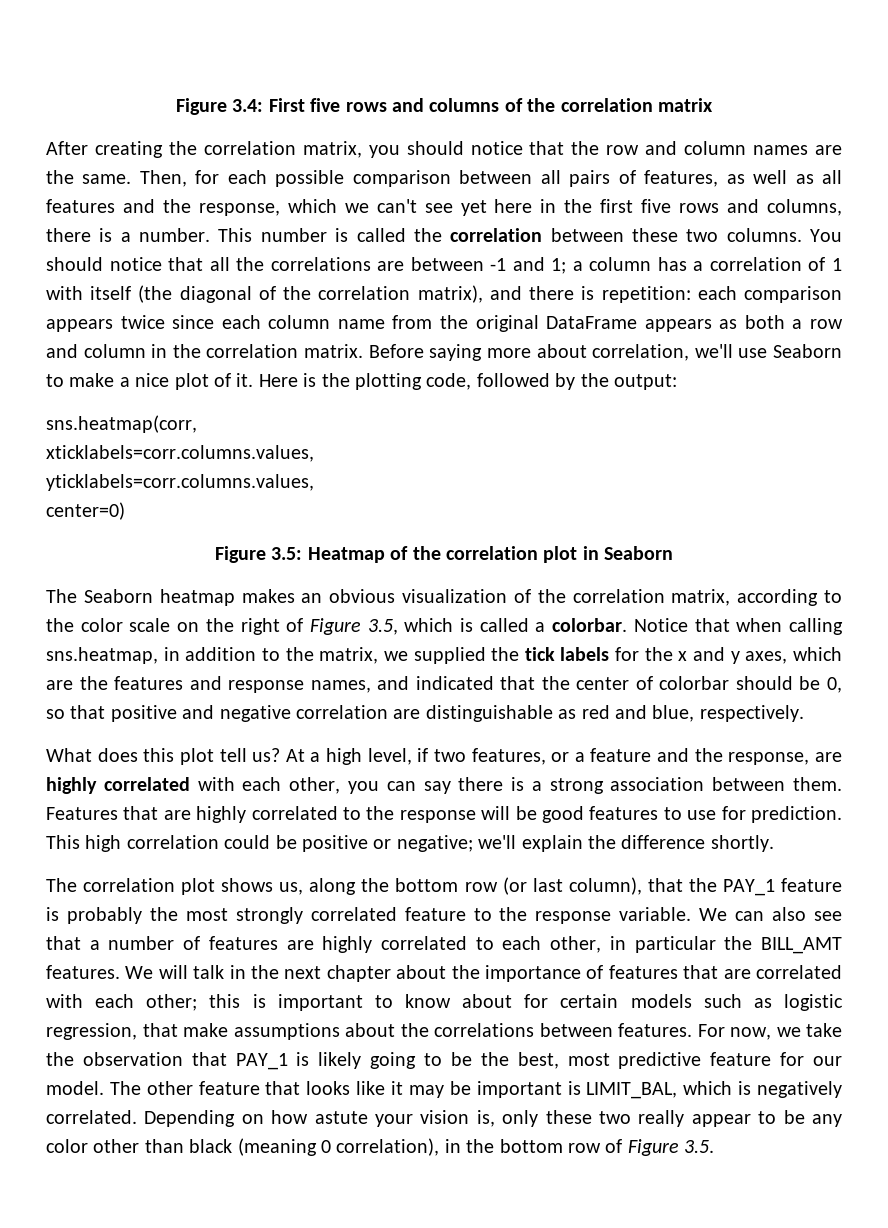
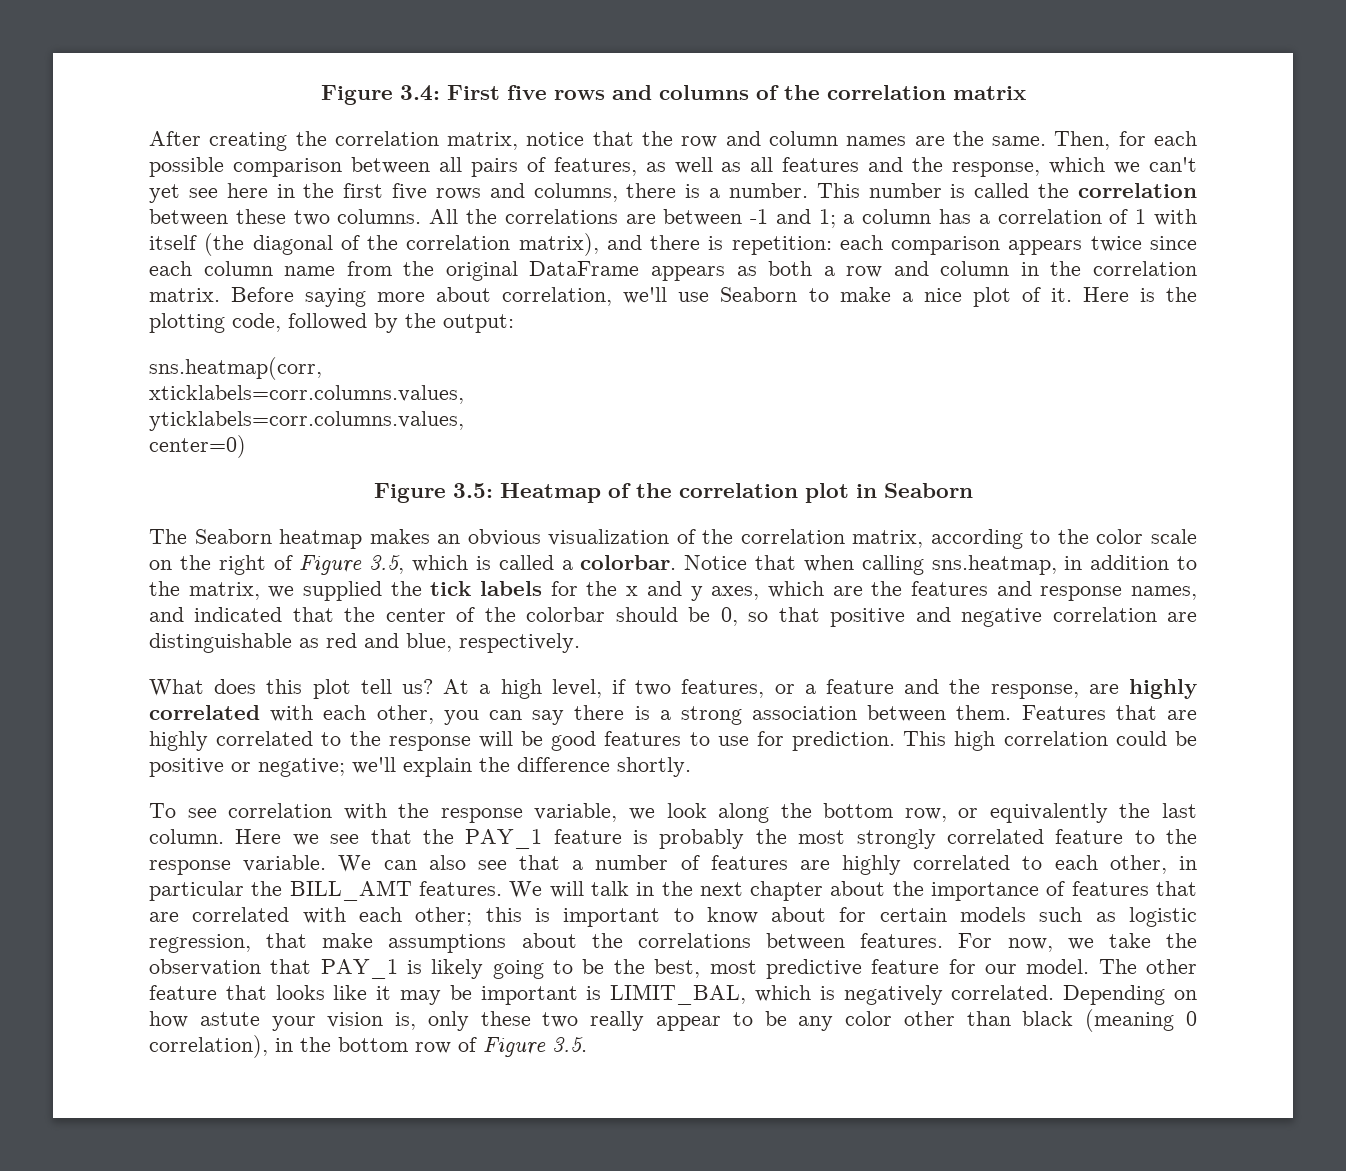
- After creating the correlation matrix, you should notice that the row and column names are the same.
+ After creating the correlation matrix, notice that the row and column names are the same.
- Then, for each possible comparison between all pairs of features, as well as all features and the response, which we can't see yet here in the first five rows and columns, there is a number.
+ Then, for each possible comparison between all pairs of features, as well as all features and the response, which we can't yet see here in the first five rows and columns, there is a number.
- You should notice that all the correlations are between -1 and 1; a column has a correlation of 1 with itself (the diagonal of the correlation matrix), and there is repetition: each comparison appears twice since each column name from the original DataFrame appears as both a row and column in the correlation matrix.
+ All the correlations are between -1 and 1; a column has a correlation of 1 with itself (the diagonal of the correlation matrix), and there is repetition: each comparison appears twice since each column name from the original DataFrame appears as both a row and column in the correlation matrix.
- Notice that when calling sns.heatmap, in addition to the matrix, we supplied the tick labels for the x and y axes, which are the features and response names, and indicated that the center of colorbar should be 0, so that positive and negative correlation are distinguishable as red and blue, respectively.
+ Notice that when calling sns.heatmap, in addition to the matrix, we supplied the tick labels for the x and y axes, which are the features and response names, and indicated that the center of the colorbar should be 0, so that positive and negative correlation are distinguishable as red and blue, respectively.
- The correlation plot shows us, along the bottom row (or last column), that the PAY_1 feature is probably the most strongly correlated feature to the response variable.
+ To see correlation with the response variable, we look along the bottom row, or equivalently the last column. Here we see that the PAY_1 feature is probably the most strongly correlated feature to the response variable.

